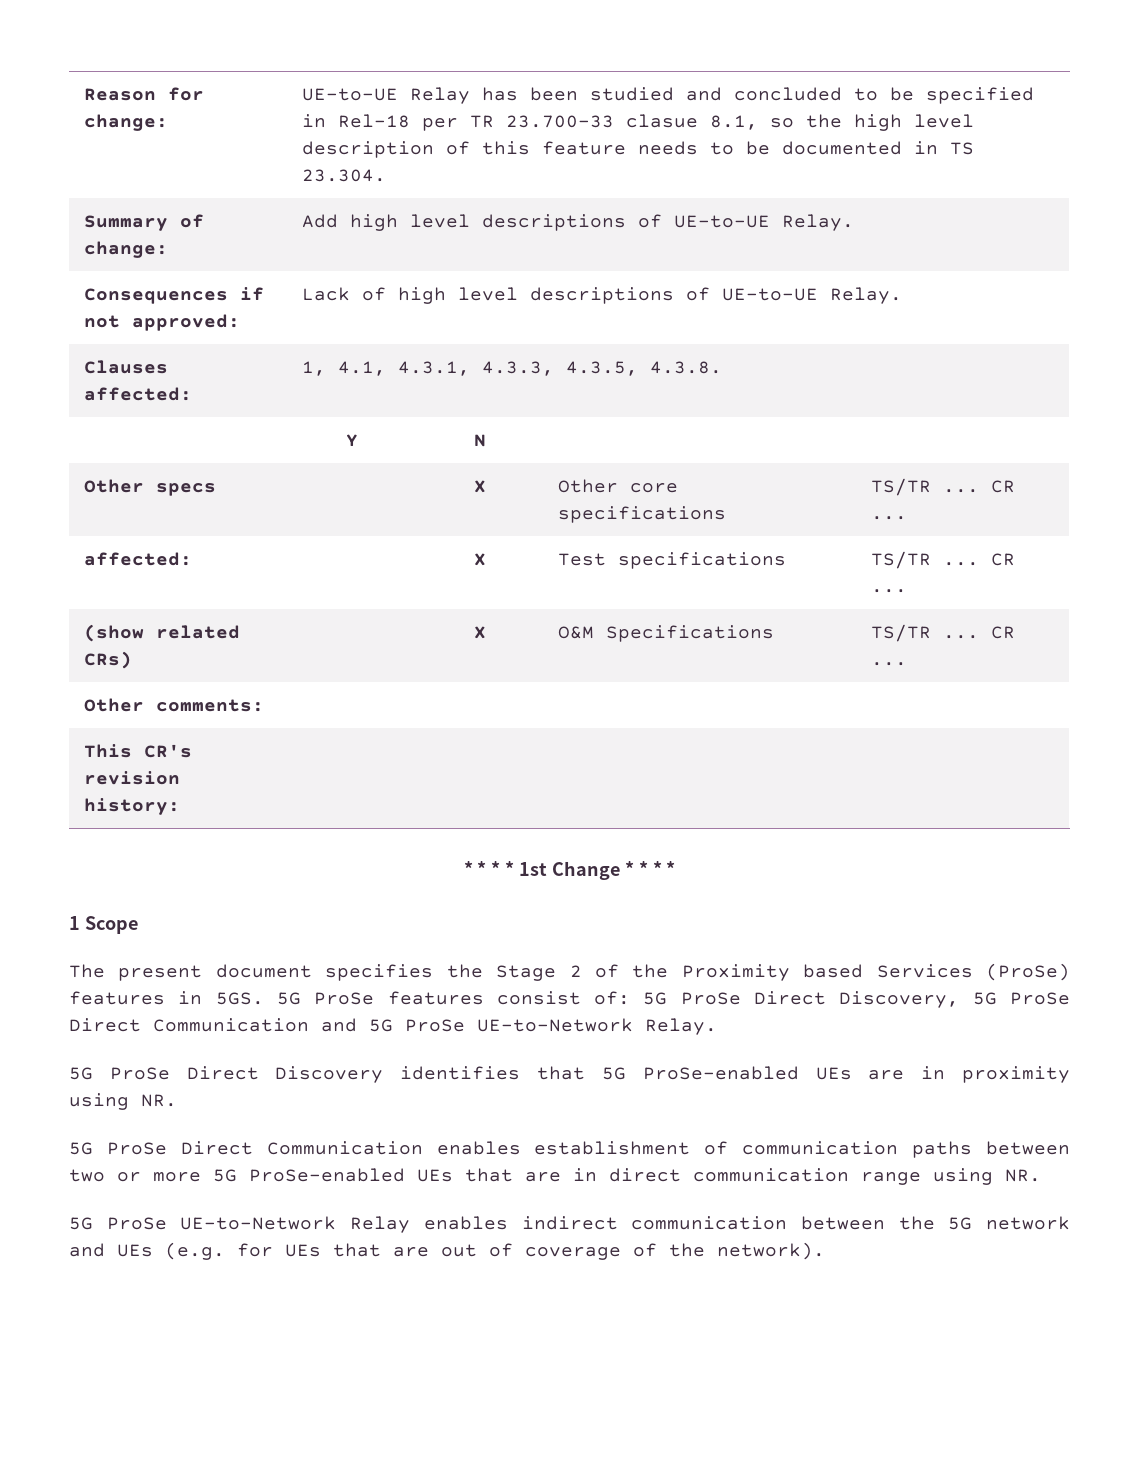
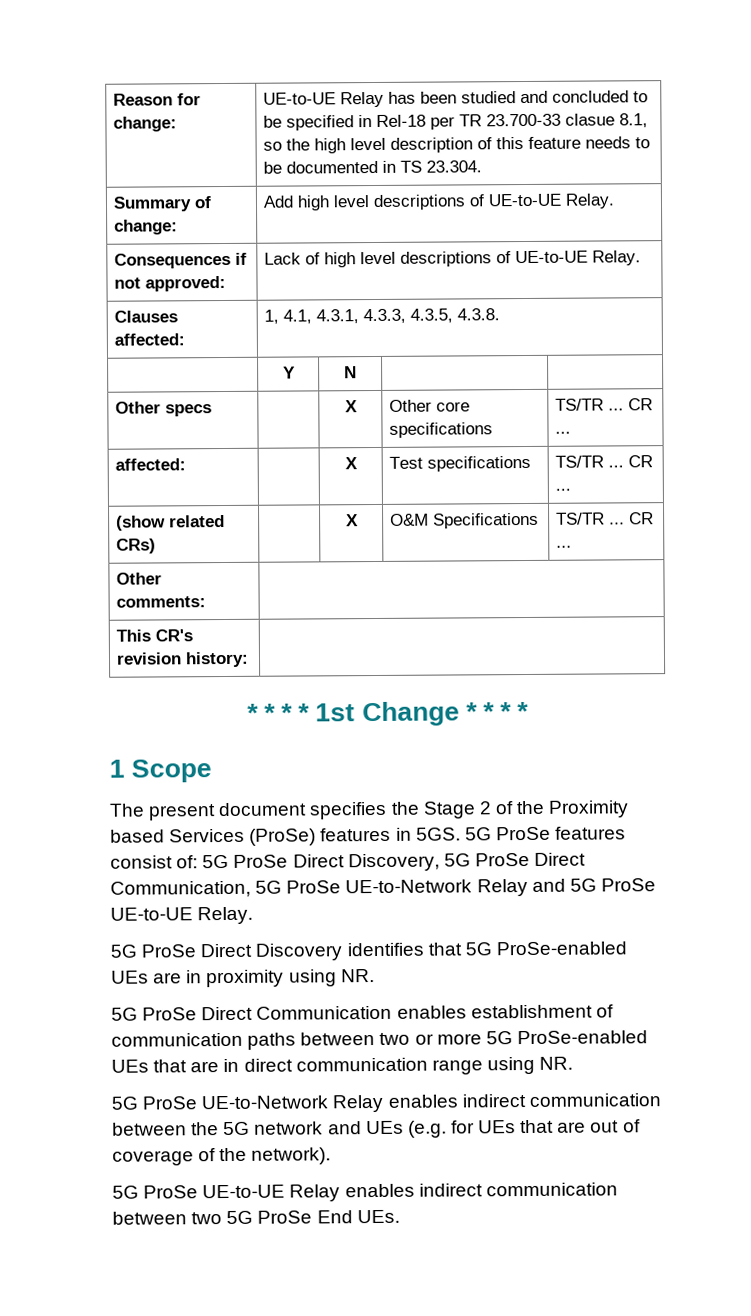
- 5G ProSe features consist of: 5G ProSe Direct Discovery, 5G ProSe Direct Communication and 5G ProSe UE-to-Network Relay.
+ 5G ProSe features consist of: 5G ProSe Direct Discovery, 5G ProSe Direct Communication, 5G ProSe UE-to-Network Relay and 5G ProSe UE-to-UE Relay.
+ 5G ProSe UE-to-UE Relay enables indirect communication between two 5G ProSe End UEs.

